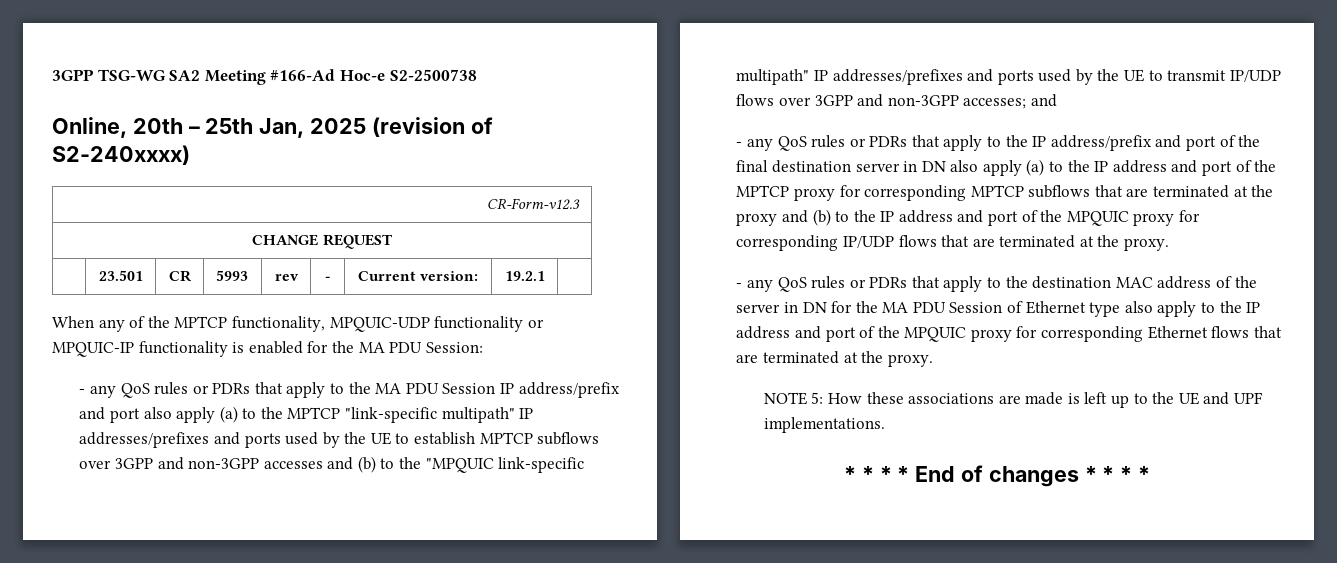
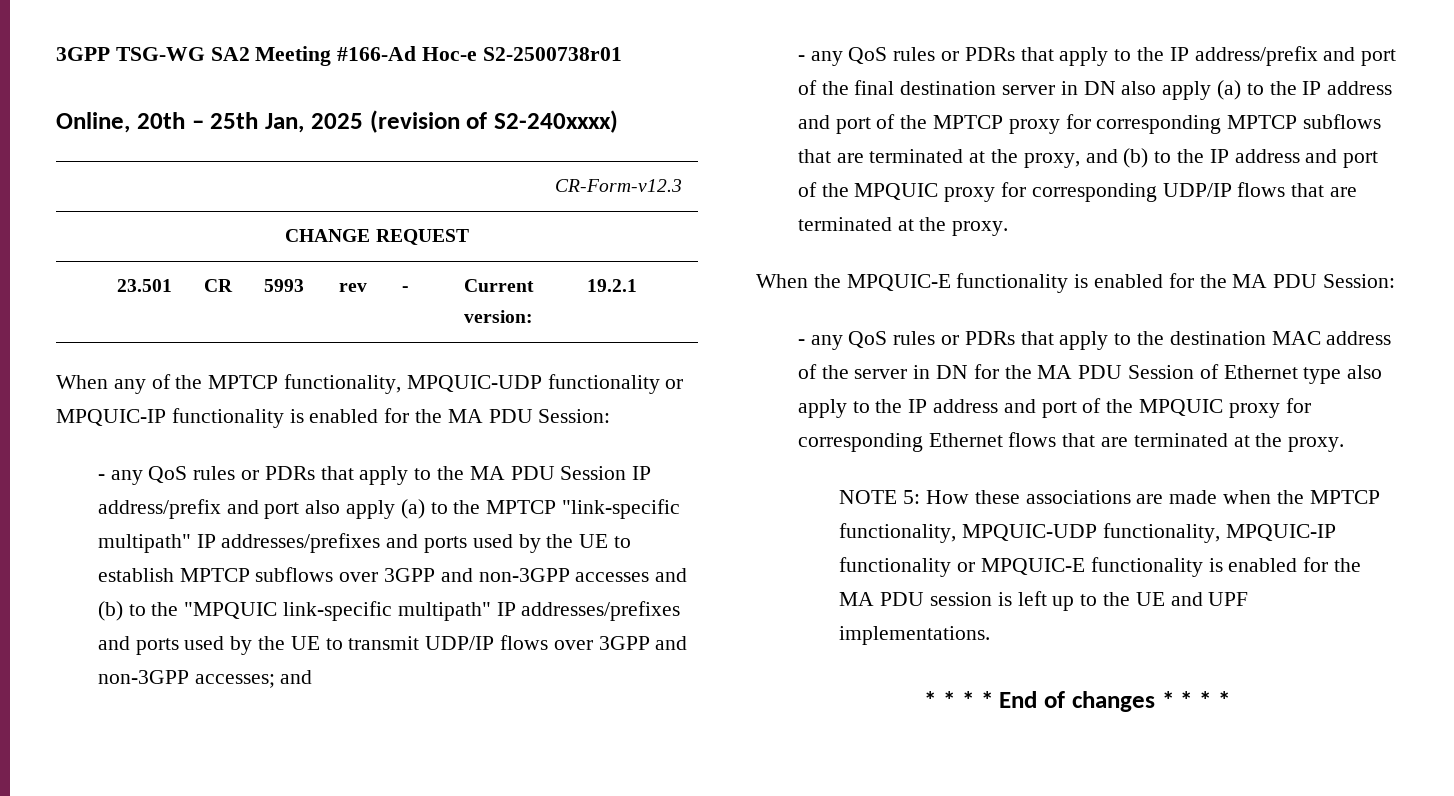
- 3GPP TSG-WG SA2 Meeting #166-Ad Hoc-e S2-2500738
+ 3GPP TSG-WG SA2 Meeting #166-Ad Hoc-e S2-2500738r01
- - any QoS rules or PDRs that apply to the MA PDU Session IP address/prefix and port also apply (a) to the MPTCP "link-specific multipath" IP addresses/prefixes and ports used by the UE to establish MPTCP subflows over 3GPP and non-3GPP accesses and (b) to the "MPQUIC link-specific multipath" IP addresses/prefixes and ports used by the UE to transmit IP/UDP flows over 3GPP and non-3GPP accesses;
+ - any QoS rules or PDRs that apply to the MA PDU Session IP address/prefix and port also apply (a) to the MPTCP "link-specific multipath" IP addresses/prefixes and ports used by the UE to establish MPTCP subflows over 3GPP and non-3GPP accesses and (b) to the "MPQUIC link-specific multipath" IP addresses/prefixes and ports used by the UE to transmit UDP/IP flows over 3GPP and non-3GPP accesses;
- - any QoS rules or PDRs that apply to the IP address/prefix and port of the final destination server in DN also apply (a) to the IP address and port of the MPTCP proxy for corresponding MPTCP subflows that are terminated at the proxy and (b) to the IP address and port of the MPQUIC proxy for corresponding IP/UDP flows that are terminated at the proxy.
+ - any QoS rules or PDRs that apply to the IP address/prefix and port of the final destination server in DN also apply (a) to the IP address and port of the MPTCP proxy for corresponding MPTCP subflows that are terminated at the proxy, and (b) to the IP address and port of the MPQUIC proxy for corresponding UDP/IP flows that are terminated at the proxy.
+ When the MPQUIC-E functionality is enabled for the MA PDU Session:
- NOTE 5: How these associations are made is left up to the UE and UPF implementations.
+ NOTE 5: How these associations are made when the MPTCP functionality, MPQUIC-UDP functionality, MPQUIC-IP functionality or MPQUIC-E functionality is enabled for the MA PDU session is left up to the UE and UPF implementations.

